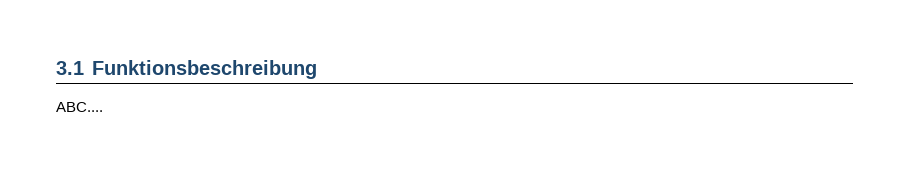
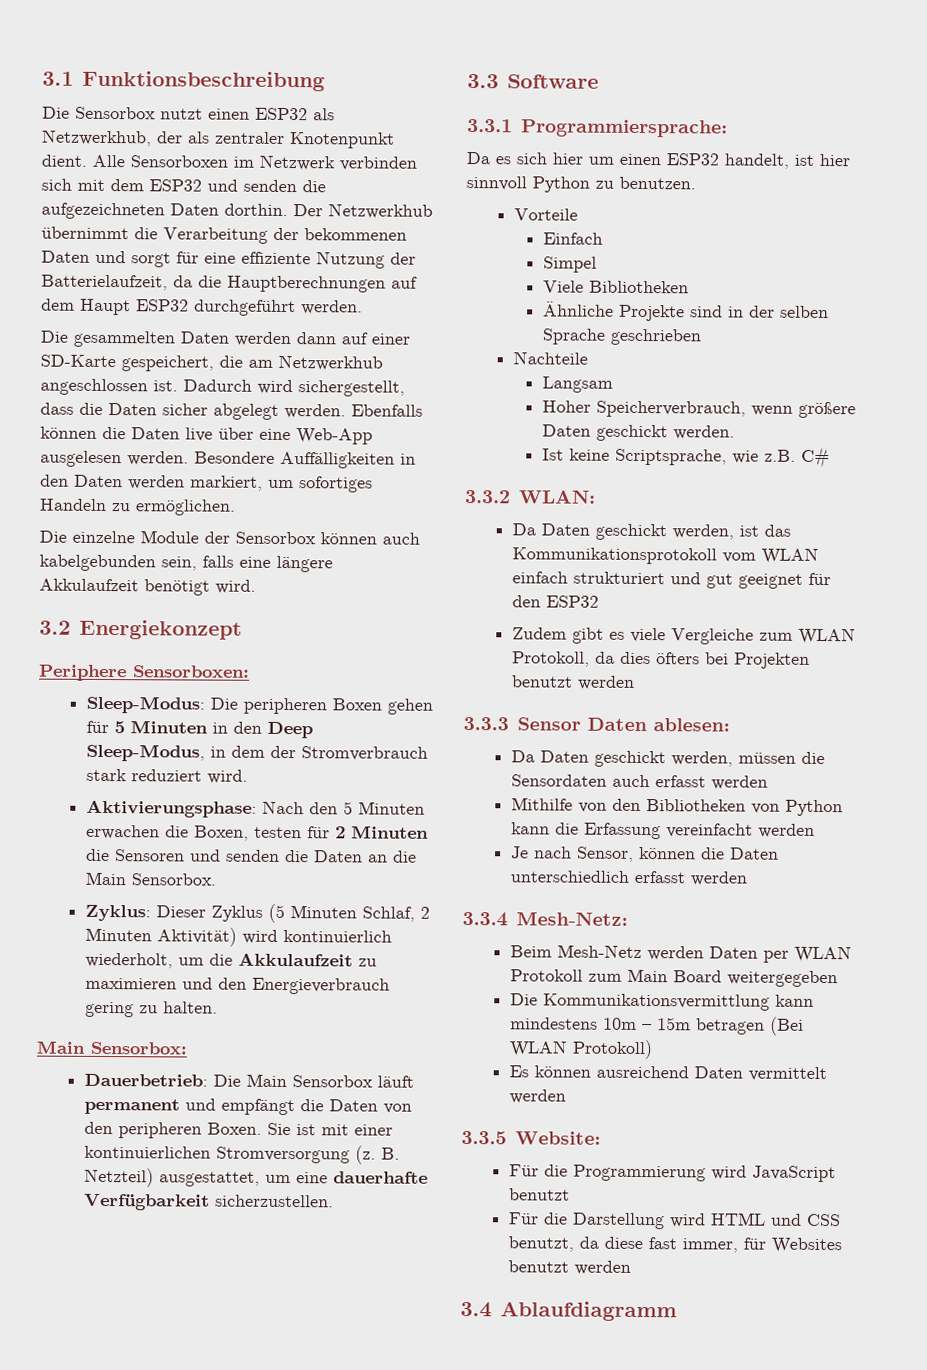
- ABC....
+ Die Sensorbox nutzt einen ESP32 als Netzwerkhub, der als zentraler Knotenpunkt dient. Alle Sensorboxen im Netzwerk verbinden sich mit dem ESP32 und senden die aufgezeichneten Daten dorthin. Der Netzwerkhub übernimmt die Verarbeitung der bekommenen Daten und sorgt für eine effiziente Nutzung der Batterielaufzeit, da die Hauptberechnungen auf dem Haupt ESP32 durchgeführt werden.
+ Die gesammelten Daten werden dann auf einer SD-Karte gespeichert, die am Netzwerkhub angeschlossen ist. Dadurch wird sichergestellt, dass die Daten sicher abgelegt werden. Ebenfalls können die Daten live über eine Web-App ausgelesen werden. Besondere Auffälligkeiten in den Daten werden markiert, um sofortiges Handeln zu ermöglichen.
+ Die einzelne Module der Sensorbox können auch kabelgebunden sein, falls eine längere Akkulaufzeit benötigt wird.
+ 3.2 Energiekonzept
+ Periphere Sensorboxen:
+ Sleep-Modus: Die peripheren Boxen gehen für 5 Minuten in den Deep Sleep-Modus, in dem der Stromverbrauch stark reduziert wird.
+ Aktivierungsphase: Nach den 5 Minuten erwachen die Boxen, testen für 2 Minuten die Sensoren und senden die Daten an die Main Sensorbox.
+ Zyklus: Dieser Zyklus (5 Minuten Schlaf, 2 Minuten Aktivität) wird kontinuierlich wiederholt, um die Akkulaufzeit zu maximieren und den Energieverbrauch gering zu halten.
+ Main Sensorbox:
+ Dauerbetrieb: Die Main Sensorbox läuft permanent und empfängt die Daten von den peripheren Boxen. Sie ist mit einer kontinuierlichen Stromversorgung (z. B. Netzteil) ausgestattet, um eine dauerhafte Verfügbarkeit sicherzustellen.
+ 3.3 Software
+ 3.3.1 Programmiersprache:
+ Da es sich hier um einen ESP32 handelt, ist hier sinnvoll Python zu benutzen.
+ Vorteile
+ Einfach
+ Simpel
+ Viele Bibliotheken
+ Ähnliche Projekte sind in der selben Sprache geschrieben
+ Nachteile
+ Langsam
+ Hoher Speicherverbrauch, wenn größere Daten geschickt werden.
+ Ist keine Scriptsprache, wie z.B. C#
+ 3.3.2 WLAN:
+ Da Daten geschickt werden, ist das Kommunikationsprotokoll vom WLAN einfach strukturiert und gut geeignet für den ESP32
+ Zudem gibt es viele Vergleiche zum WLAN Protokoll, da dies öfters bei Projekten benutzt werden
+ 3.3.3 Sensor Daten ablesen:
+ Da Daten geschickt werden, müssen die Sensordaten auch erfasst werden
+ Mithilfe von den Bibliotheken von Python kann die Erfassung vereinfacht werden
+ Je nach Sensor, können die Daten unterschiedlich erfasst werden
+ 3.3.4 Mesh-Netz:
+ Beim Mesh-Netz werden Daten per WLAN Protokoll zum Main Board weitergegeben
+ Die Kommunikationsvermittlung kann mindestens 10m – 15m betragen (Bei WLAN Protokoll)
+ Es können ausreichend Daten vermittelt werden
+ 3.3.5 Website:
+ Für die Programmierung wird JavaScript benutzt
+ Für die Darstellung wird HTML und CSS benutzt, da diese fast immer, für Websites benutzt werden
+ 3.4 Ablaufdiagramm

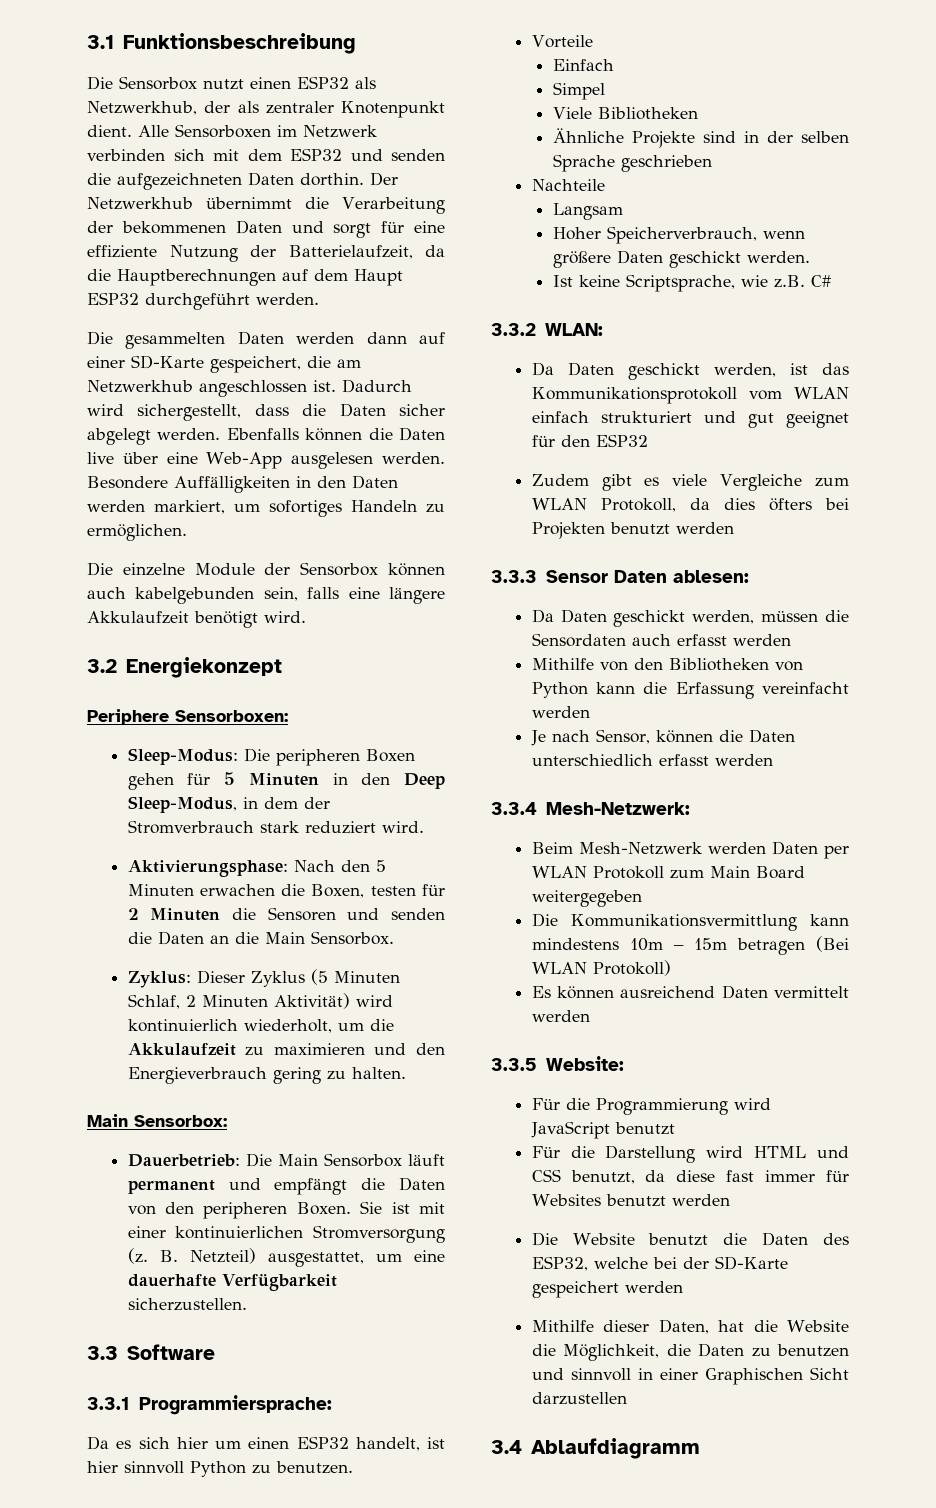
- 3.3.4 Mesh-Netz:
+ 3.3.4 Mesh-Netzwerk:
- Beim Mesh-Netz werden Daten per WLAN Protokoll zum Main Board weitergegeben
+ Beim Mesh-Netzwerk werden Daten per WLAN Protokoll zum Main Board weitergegeben
- Für die Darstellung wird HTML und CSS benutzt, da diese fast immer, für Websites benutzt werden
+ Für die Darstellung wird HTML und CSS benutzt, da diese fast immer für Websites benutzt werden
+ Die Website benutzt die Daten des ESP32, welche bei der SD-Karte gespeichert werden
+ Mithilfe dieser Daten, hat die Website die Möglichkeit, die Daten zu benutzen und sinnvoll in einer Graphischen Sicht darzustellen

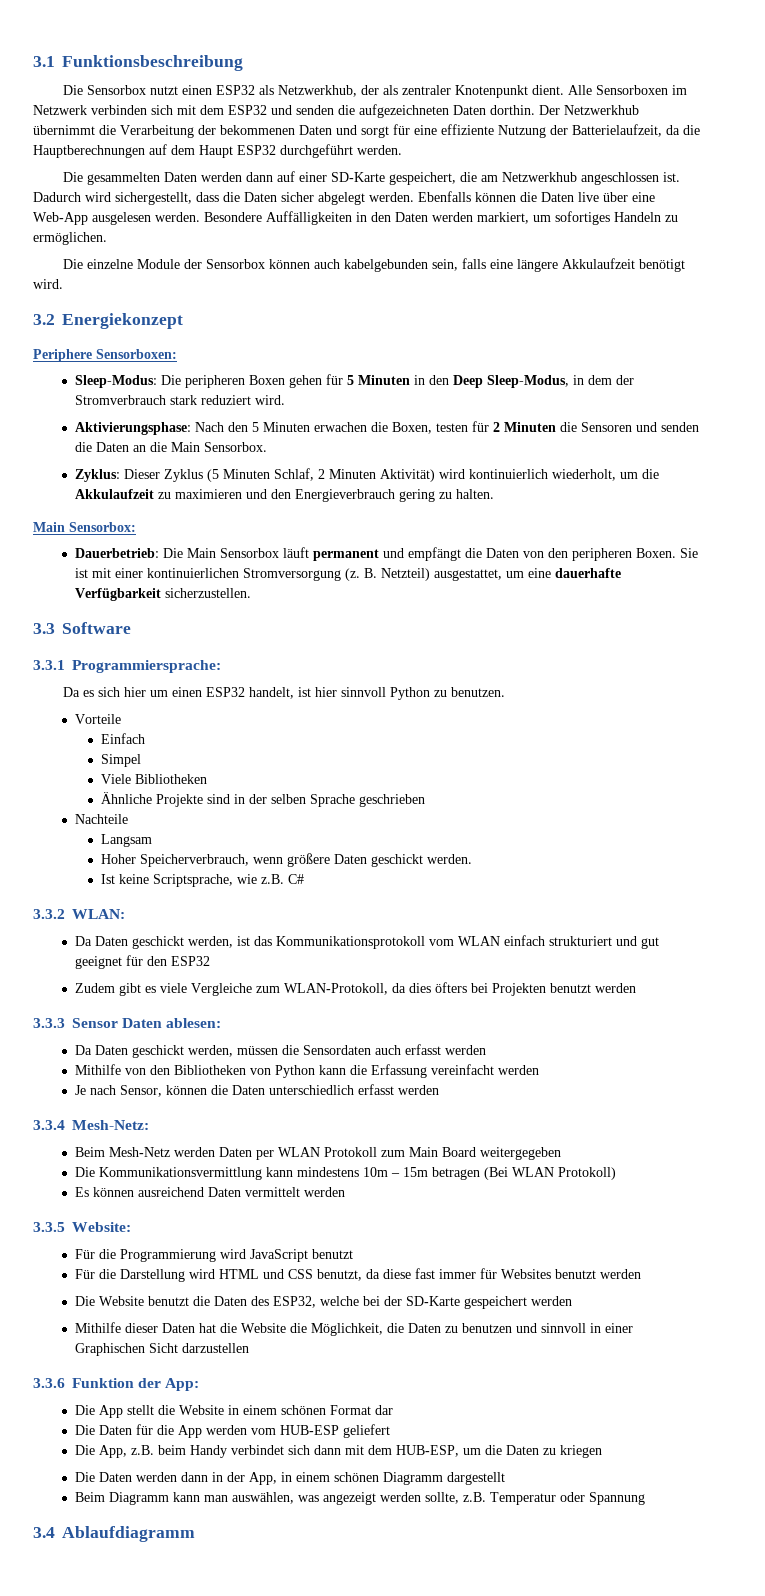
- Zudem gibt es viele Vergleiche zum WLAN Protokoll, da dies öfters bei Projekten benutzt werden
+ Zudem gibt es viele Vergleiche zum WLAN-Protokoll, da dies öfters bei Projekten benutzt werden
- 3.3.4 Mesh-Netzwerk:
- Beim Mesh-Netzwerk werden Daten per WLAN Protokoll zum Main Board weitergegeben
+ 3.3.4 Mesh-Netz:
+ Beim Mesh-Netz werden Daten per WLAN Protokoll zum Main Board weitergegeben
- Mithilfe dieser Daten, hat die Website die Möglichkeit, die Daten zu benutzen und sinnvoll in einer Graphischen Sicht darzustellen
+ Mithilfe dieser Daten hat die Website die Möglichkeit, die Daten zu benutzen und sinnvoll in einer Graphischen Sicht darzustellen
+ 3.3.6 Funktion der App:
+ Die App stellt die Website in einem schönen Format dar
+ Die Daten für die App werden vom HUB-ESP geliefert
+ Die App, z.B. beim Handy verbindet sich dann mit dem HUB-ESP, um die Daten zu kriegen
+ Die Daten werden dann in der App, in einem schönen Diagramm dargestellt
+ Beim Diagramm kann man auswählen, was angezeigt werden sollte, z.B. Temperatur oder Spannung

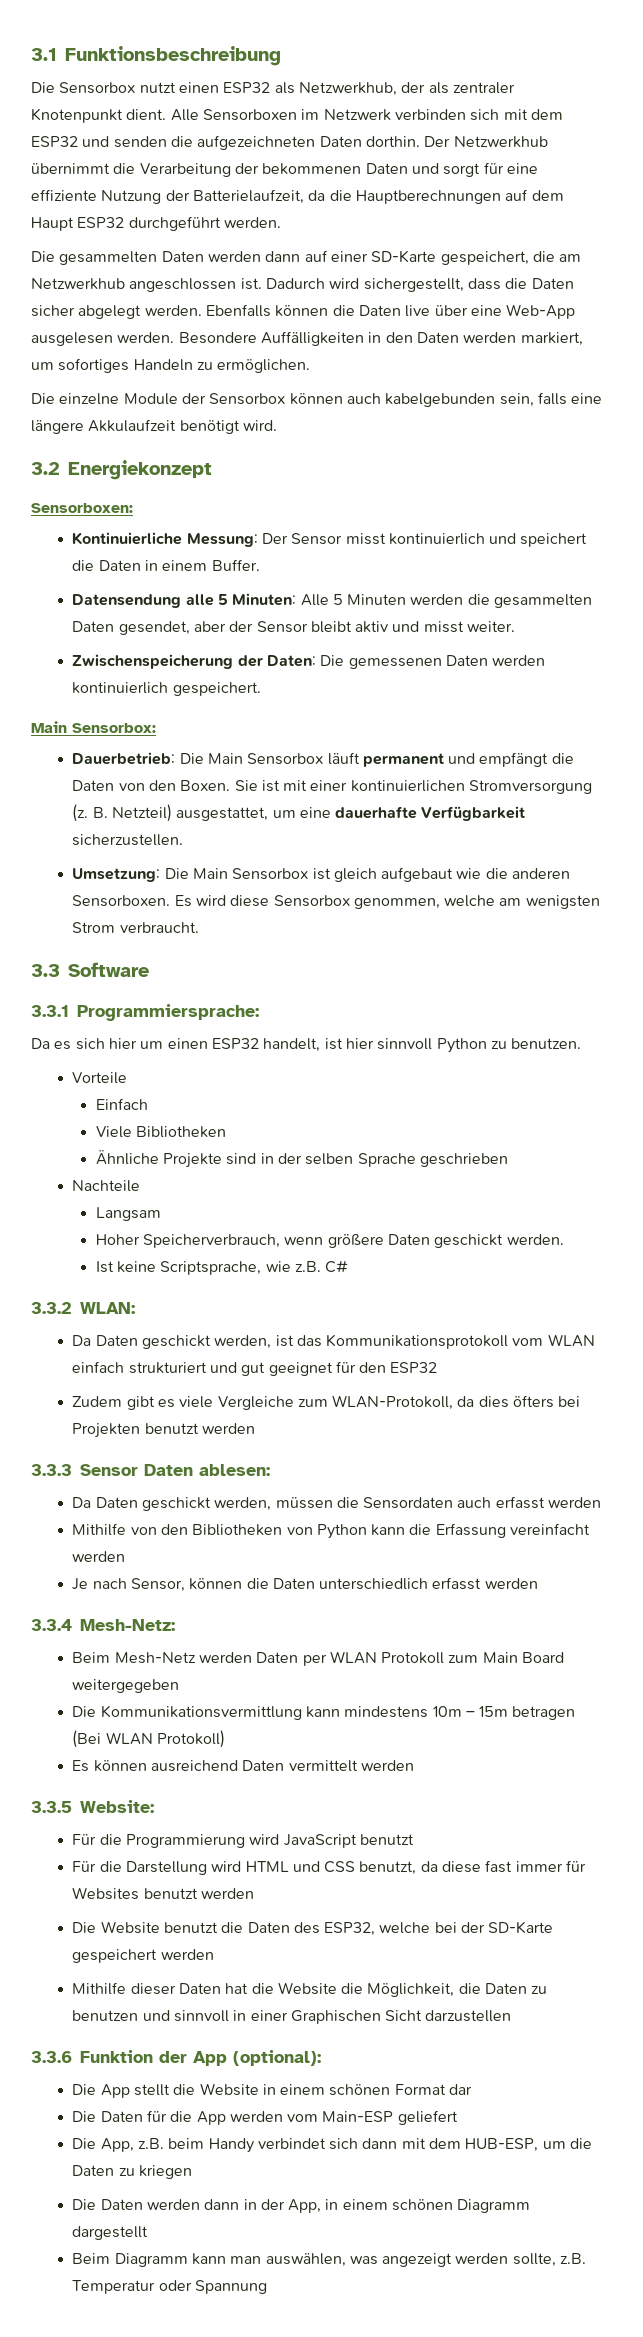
- Periphere Sensorboxen:
+ Sensorboxen:
- Sleep-Modus: Die peripheren Boxen gehen für 5 Minuten in den Deep Sleep-Modus, in dem der Stromverbrauch stark reduziert wird.
- Aktivierungsphase: Nach den 5 Minuten erwachen die Boxen, testen für 2 Minuten die Sensoren und senden die Daten an die Main Sensorbox.
- Zyklus: Dieser Zyklus (5 Minuten Schlaf, 2 Minuten Aktivität) wird kontinuierlich wiederholt, um die Akkulaufzeit zu maximieren und den Energieverbrauch gering zu halten.
+ Kontinuierliche Messung: Der Sensor misst kontinuierlich und speichert die Daten in einem Buffer.
+ Datensendung alle 5 Minuten: Alle 5 Minuten werden die gesammelten Daten gesendet, aber der Sensor bleibt aktiv und misst weiter.
+ Zwischenspeicherung der Daten: Die gemessenen Daten werden kontinuierlich gespeichert.
- Dauerbetrieb: Die Main Sensorbox läuft permanent und empfängt die Daten von den peripheren Boxen.
+ Dauerbetrieb: Die Main Sensorbox läuft permanent und empfängt die Daten von den Boxen.
+ Umsetzung: Die Main Sensorbox ist gleich aufgebaut wie die anderen Sensorboxen. Es wird diese Sensorbox genommen, welche am wenigsten Strom verbraucht.
- Simpel
- 3.3.6 Funktion der App:
+ 3.3.6 Funktion der App (optional):
- Die Daten für die App werden vom HUB-ESP geliefert
+ Die Daten für die App werden vom Main-ESP geliefert
- 3.4 Ablaufdiagramm

